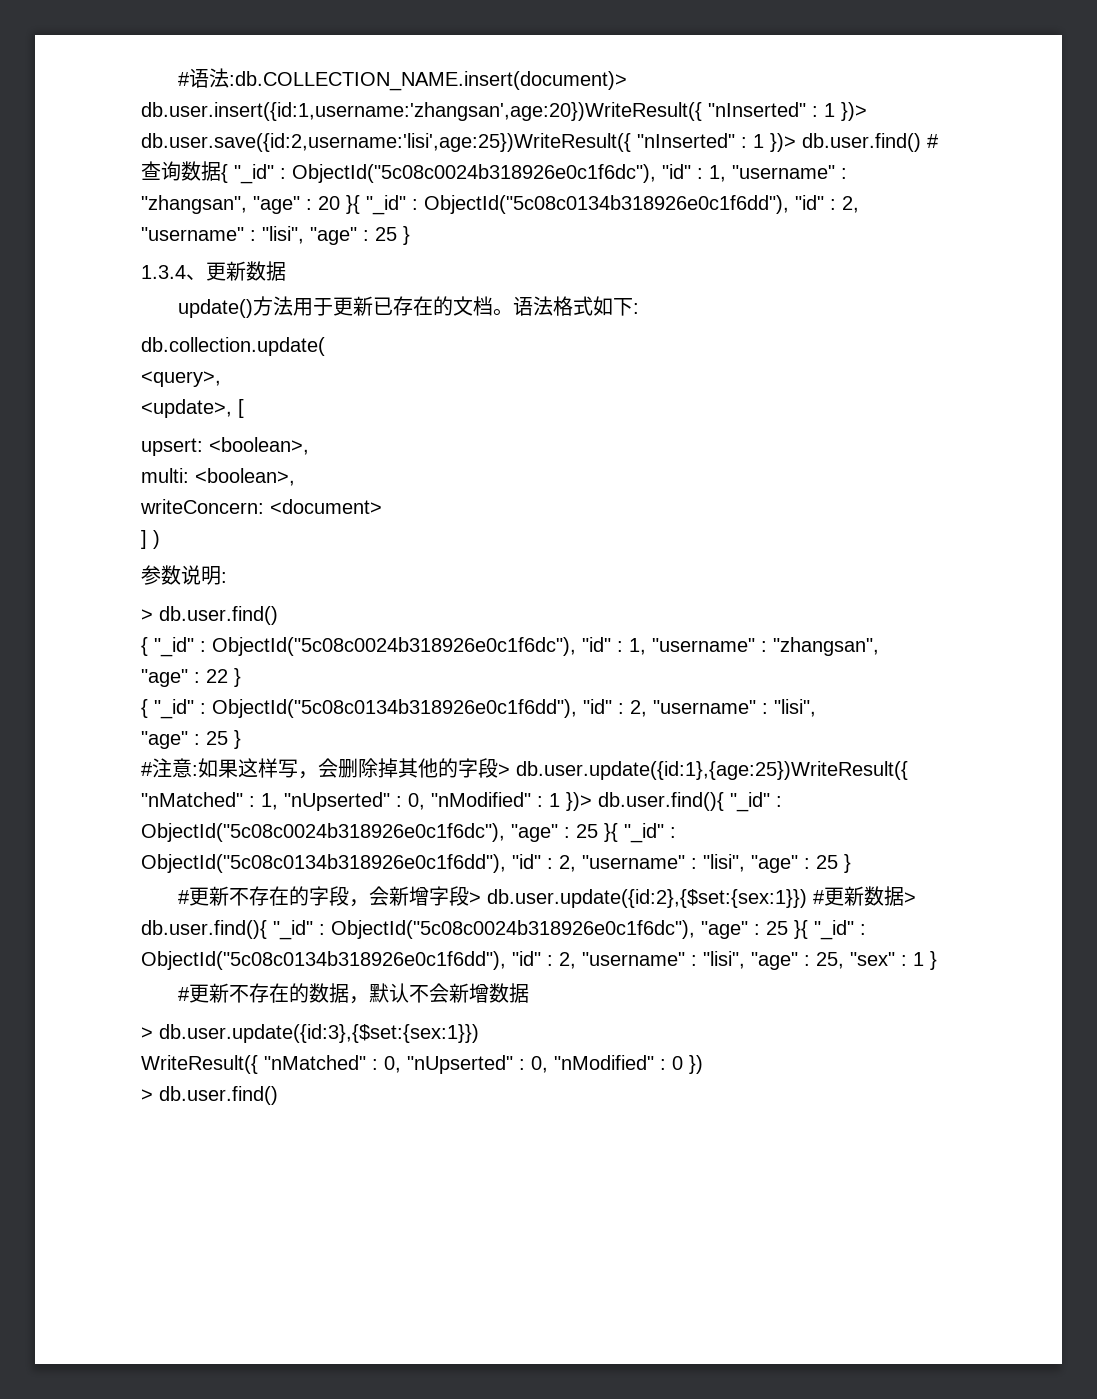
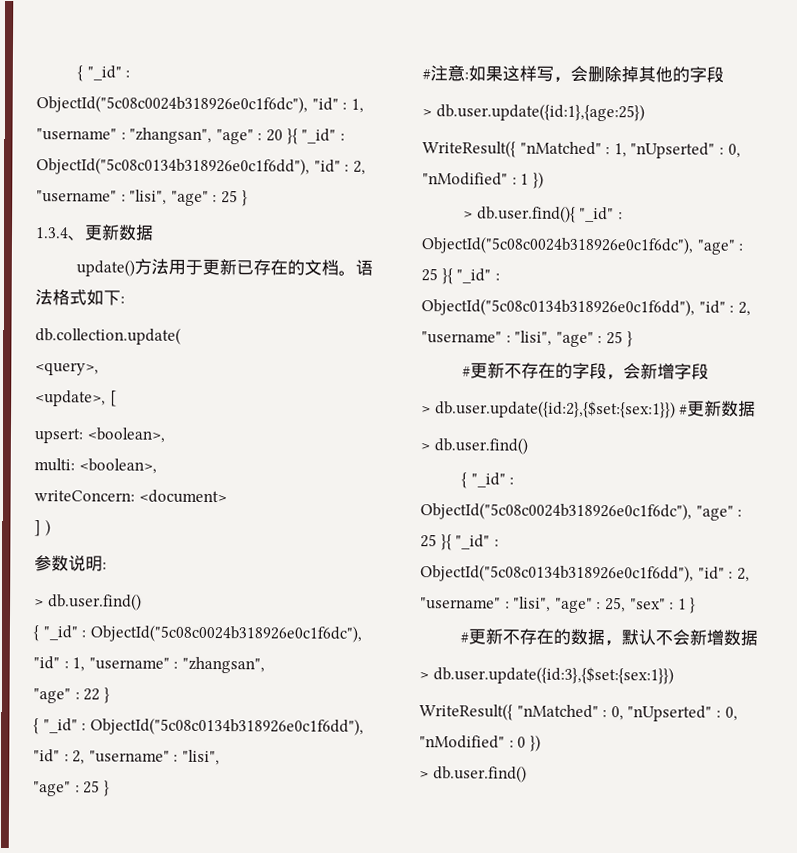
- #语法:db.COLLECTION_NAME.insert(document)> db.user.insert({id:1,username:'zhangsan',age:20})WriteResult({ "nInserted" : 1 })> db.user.save({id:2,username:'lisi',age:25})WriteResult({ "nInserted" : 1 })> db.user.find() #查询数据{ "_id" : ObjectId("5c08c0024b318926e0c1f6dc"), "id" : 1, "username" : "zhangsan", "age" : 20 }{ "_id" : ObjectId("5c08c0134b318926e0c1f6dd"), "id" : 2, "username" : "lisi", "age" : 25 }
+ { "_id" : ObjectId("5c08c0024b318926e0c1f6dc"), "id" : 1, "username" : "zhangsan", "age" : 20 }{ "_id" : ObjectId("5c08c0134b318926e0c1f6dd"), "id" : 2, "username" : "lisi", "age" : 25 }
- #注意:如果这样写，会删除掉其他的字段> db.user.update({id:1},{age:25})WriteResult({ "nMatched" : 1, "nUpserted" : 0, "nModified" : 1 })> db.user.find(){ "_id" : ObjectId("5c08c0024b318926e0c1f6dc"), "age" : 25 }{ "_id" : ObjectId("5c08c0134b318926e0c1f6dd"), "id" : 2, "username" : "lisi", "age" : 25 }
+ #注意:如果这样写，会删除掉其他的字段
+ > db.user.update({id:1},{age:25})
+ WriteResult({ "nMatched" : 1, "nUpserted" : 0, "nModified" : 1 })
+ > db.user.find(){ "_id" : ObjectId("5c08c0024b318926e0c1f6dc"), "age" : 25 }{ "_id" : ObjectId("5c08c0134b318926e0c1f6dd"), "id" : 2, "username" : "lisi", "age" : 25 }
- #更新不存在的字段，会新增字段> db.user.update({id:2},{$set:{sex:1}}) #更新数据> db.user.find(){ "_id" : ObjectId("5c08c0024b318926e0c1f6dc"), "age" : 25 }{ "_id" : ObjectId("5c08c0134b318926e0c1f6dd"), "id" : 2, "username" : "lisi", "age" : 25, "sex" : 1 }
+ #更新不存在的字段，会新增字段
+ > db.user.update({id:2},{$set:{sex:1}}) #更新数据
+ > db.user.find()
+ { "_id" : ObjectId("5c08c0024b318926e0c1f6dc"), "age" : 25 }{ "_id" : ObjectId("5c08c0134b318926e0c1f6dd"), "id" : 2, "username" : "lisi", "age" : 25, "sex" : 1 }

